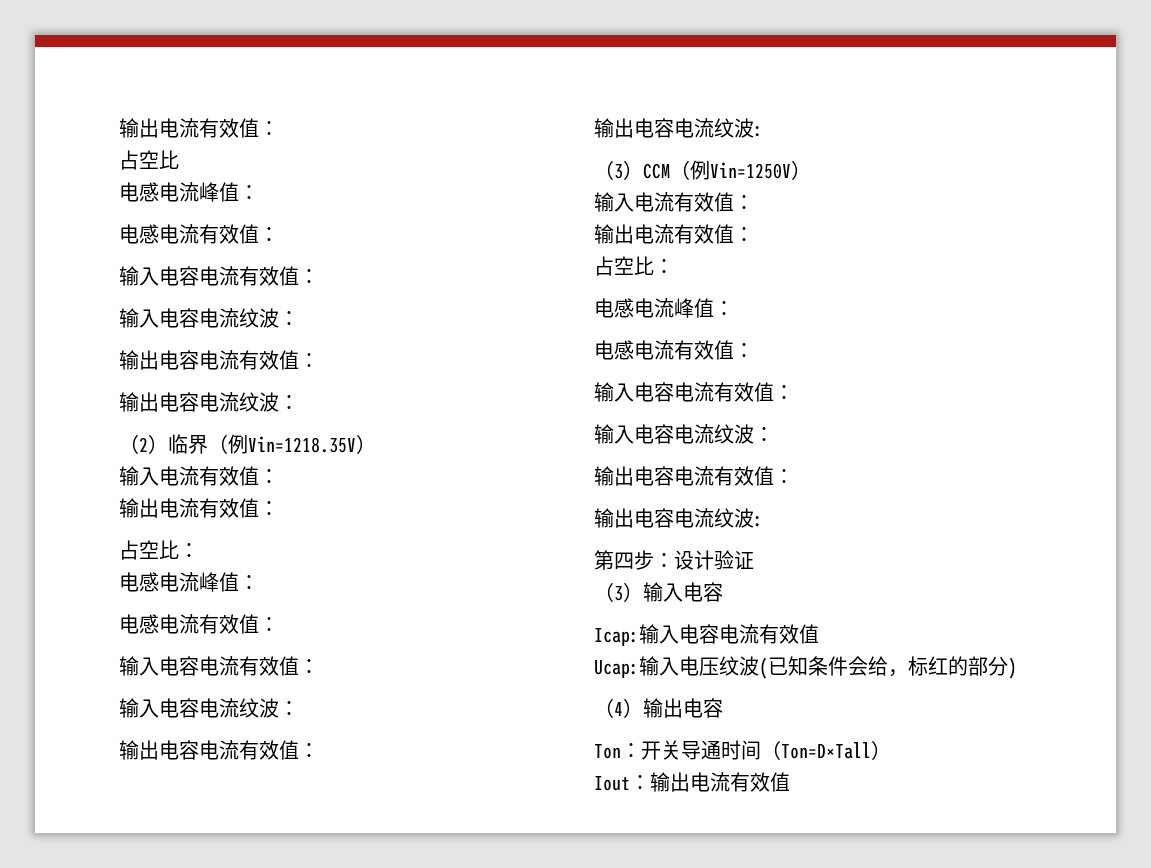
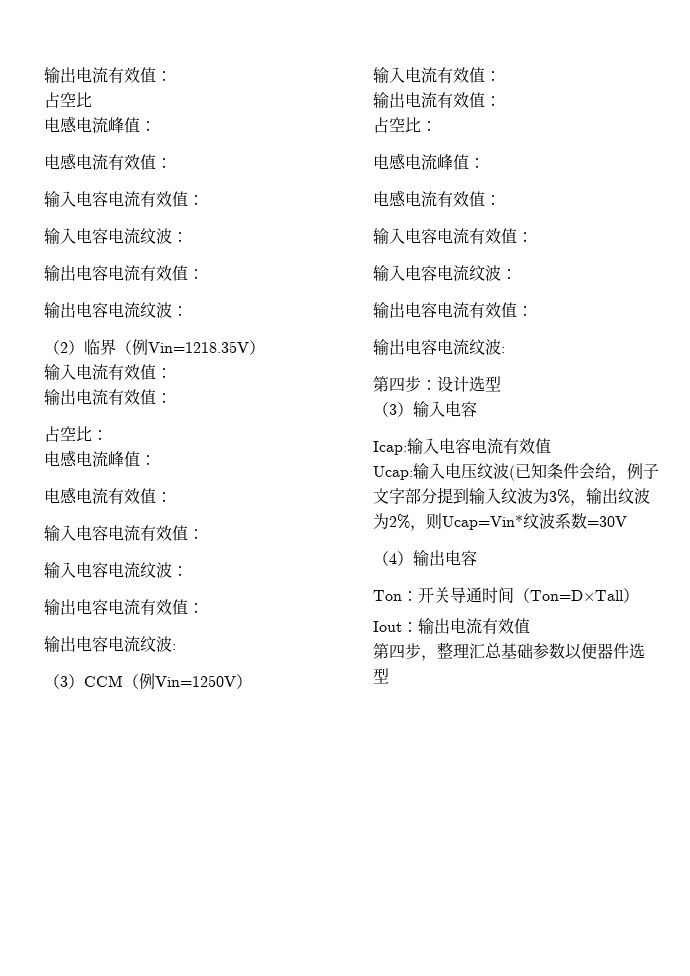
- 第四步：设计验证
+ 第四步：设计选型
- Ucap:输入电压纹波(已知条件会给，标红的部分)
+ Ucap:输入电压纹波(已知条件会给，例子文字部分提到输入纹波为3%，输出纹波为2%，则Ucap=Vin*纹波系数=30V
+ 第四步，整理汇总基础参数以便器件选型

